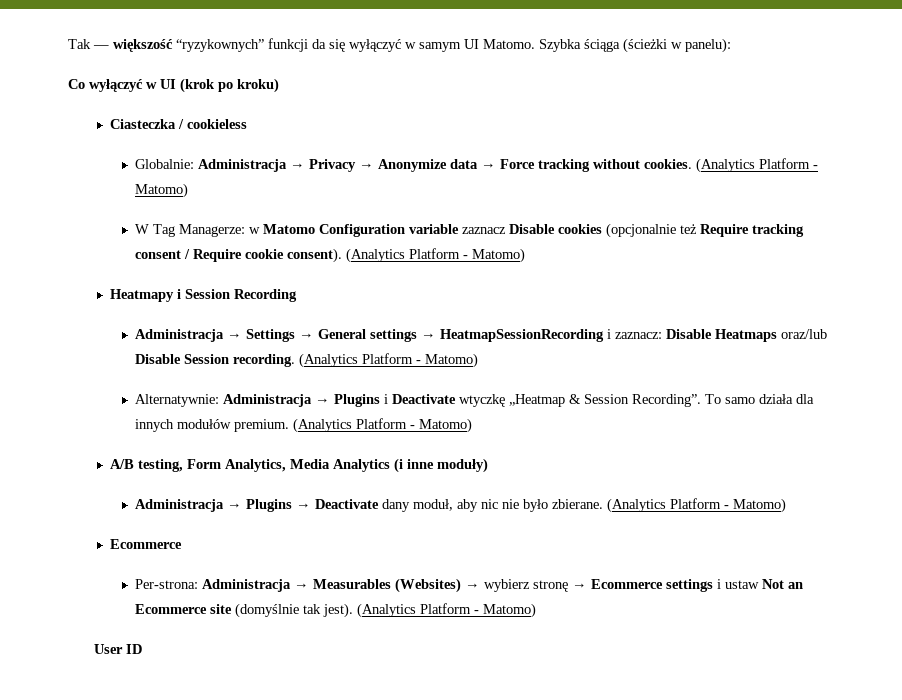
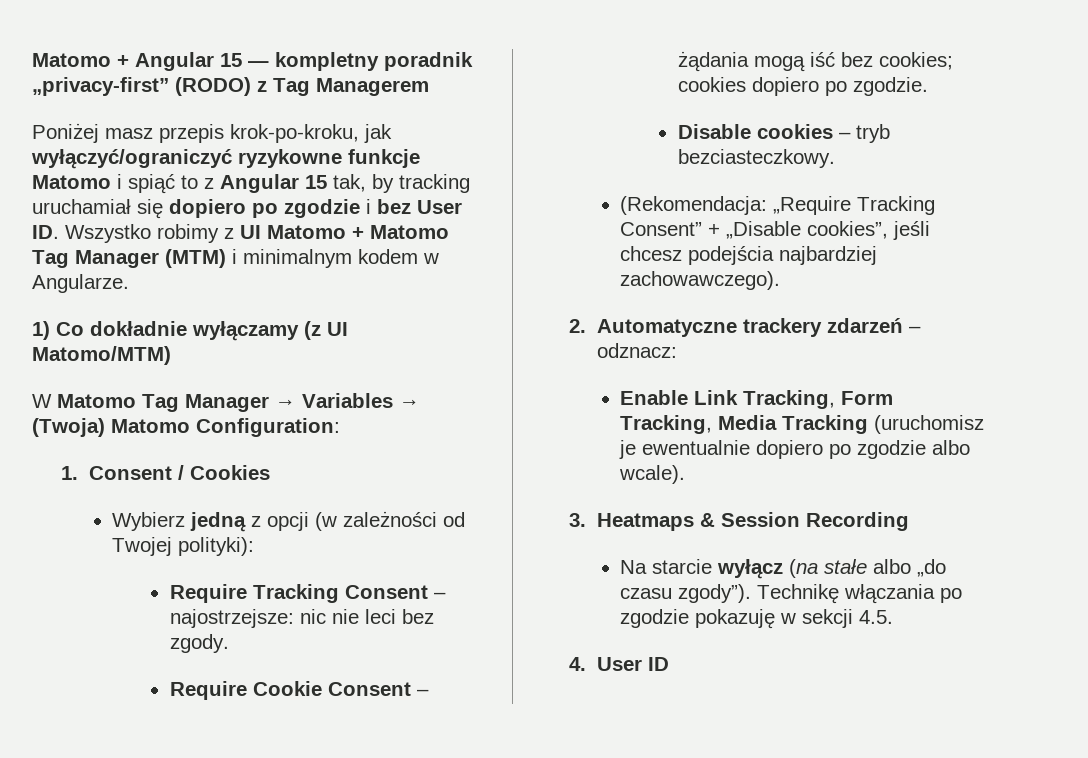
- Tak — większość “ryzykownych” funkcji da się wyłączyć w samym UI Matomo. Szybka ściąga (ścieżki w panelu):
- Co wyłączyć w UI (krok po kroku)
- Ciasteczka / cookieless
- Globalnie: Administracja → Privacy → Anonymize data → Force tracking without cookies. (Analytics Platform - Matomo)
- W Tag Managerze: w Matomo Configuration variable zaznacz Disable cookies (opcjonalnie też Require tracking consent / Require cookie consent). (Analytics Platform - Matomo)
- Heatmapy i Session Recording
- Administracja → Settings → General settings → HeatmapSessionRecording i zaznacz: Disable Heatmaps oraz/lub Disable Session recording. (Analytics Platform - Matomo)
- Alternatywnie: Administracja → Plugins i Deactivate wtyczkę „Heatmap & Session Recording”. To samo działa dla innych modułów premium. (Analytics Platform - Matomo)
- A/B testing, Form Analytics, Media Analytics (i inne moduły)
- Administracja → Plugins → Deactivate dany moduł, aby nic nie było zbierane. (Analytics Platform - Matomo)
- Ecommerce
- Per-strona: Administracja → Measurables (Websites) → wybierz stronę → Ecommerce settings i ustaw Not an Ecommerce site (domyślnie tak jest). (Analytics Platform - Matomo)
- User ID
+ Matomo + Angular 15 — kompletny poradnik „privacy-first” (RODO) z Tag Managerem
+ Poniżej masz przepis krok-po-kroku, jak wyłączyć/ograniczyć ryzykowne funkcje Matomo i spiąć to z Angular 15 tak, by tracking uruchamiał się dopiero po zgodzie i bez User ID. Wszystko robimy z UI Matomo + Matomo Tag Manager (MTM) i minimalnym kodem w Angularze.
+ 1) Co dokładnie wyłączamy (z UI Matomo/MTM)
+ W Matomo Tag Manager → Variables → (Twoja) Matomo Configuration:
+ 1. Consent / Cookies
+ Wybierz jedną z opcji (w zależności od Twojej polityki):
+ Require Tracking Consent – najostrzejsze: nic nie leci bez zgody.
+ Require Cookie Consent – żądania mogą iść bez cookies; cookies dopiero po zgodzie.
+ Disable cookies – tryb bezciasteczkowy.
+ (Rekomendacja: „Require Tracking Consent” + „Disable cookies”, jeśli chcesz podejścia najbardziej zachowawczego).
+ 2. Automatyczne trackery zdarzeń – odznacz:
+ Enable Link Tracking, Form Tracking, Media Tracking (uruchomisz je ewentualnie dopiero po zgodzie albo wcale).
+ 3. Heatmaps & Session Recording
+ Na starcie wyłącz (na stałe albo „do czasu zgody”). Technikę włączania po zgodzie pokazuję w sekcji 4.5.
+ 4. User ID

